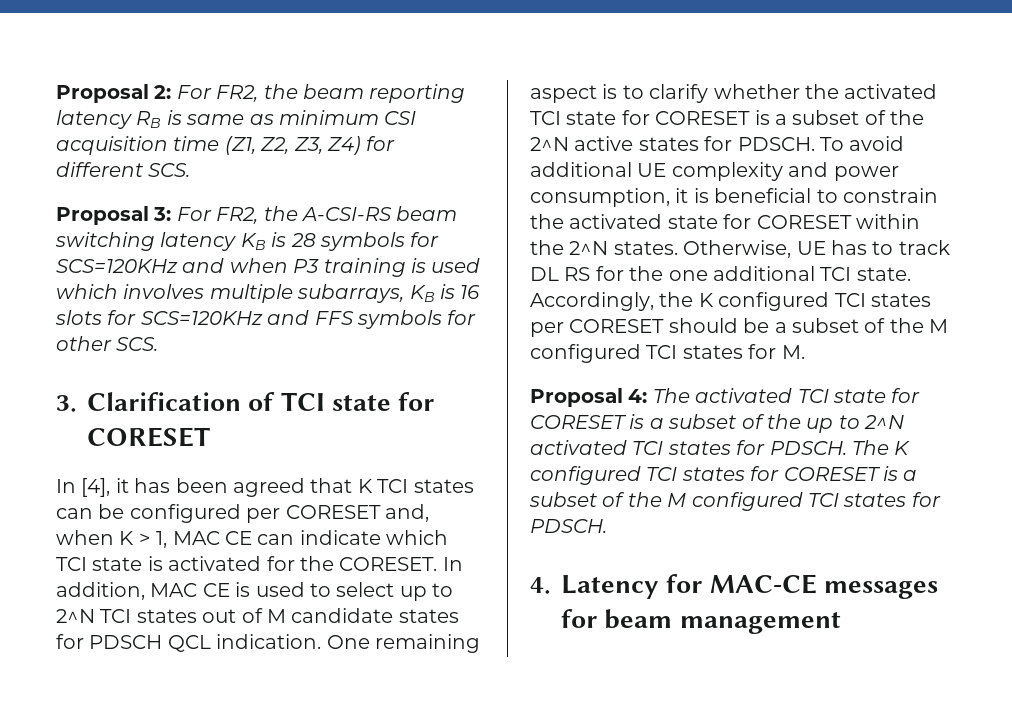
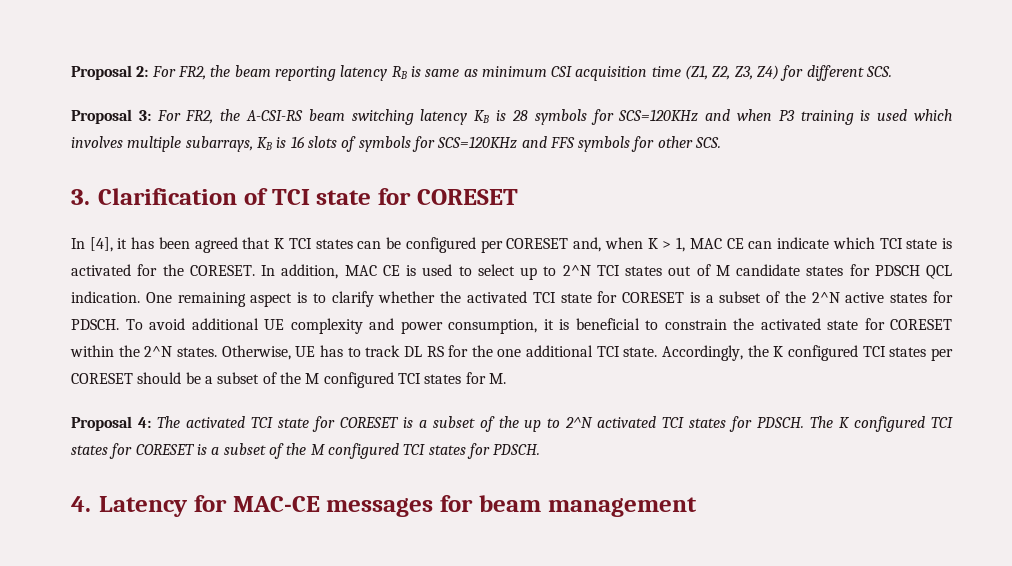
- Proposal 3: For FR2, the A-CSI-RS beam switching latency KB is 28 symbols for SCS=120KHz and when P3 training is used which involves multiple subarrays, KB is 16 slots for SCS=120KHz and FFS symbols for other SCS.
+ Proposal 3: For FR2, the A-CSI-RS beam switching latency KB is 28 symbols for SCS=120KHz and when P3 training is used which involves multiple subarrays, KB is 16 slots of symbols for SCS=120KHz and FFS symbols for other SCS.

